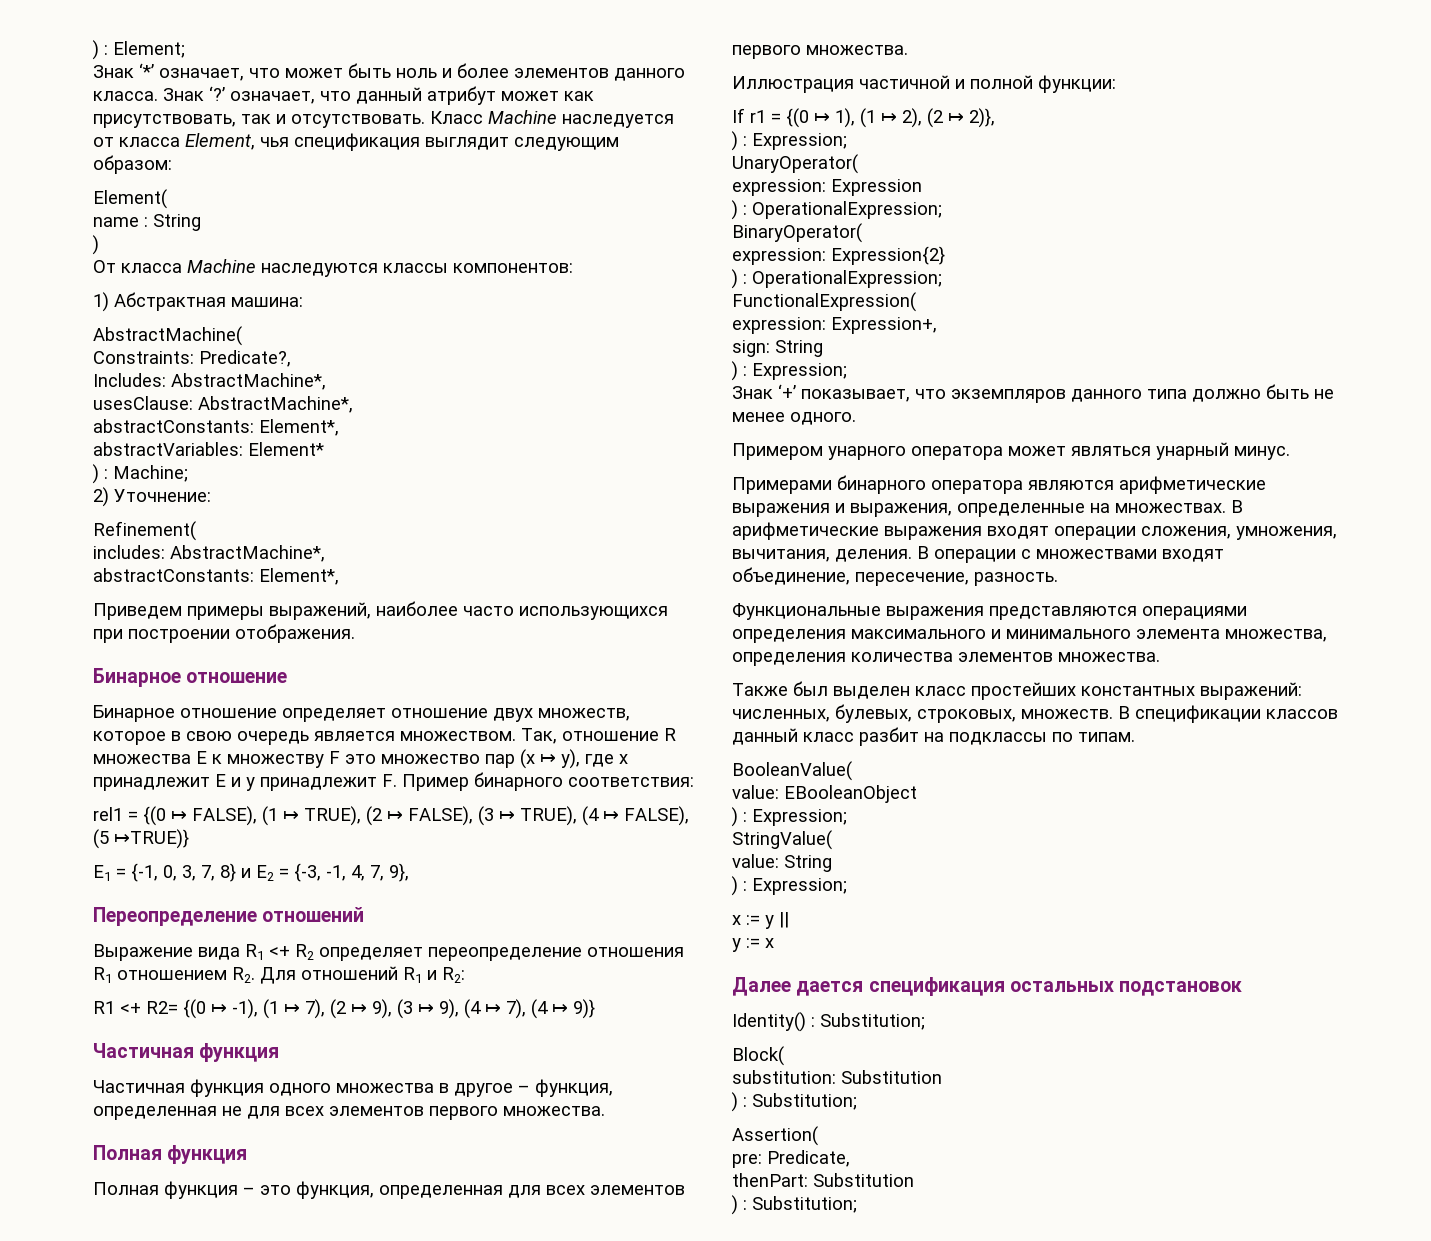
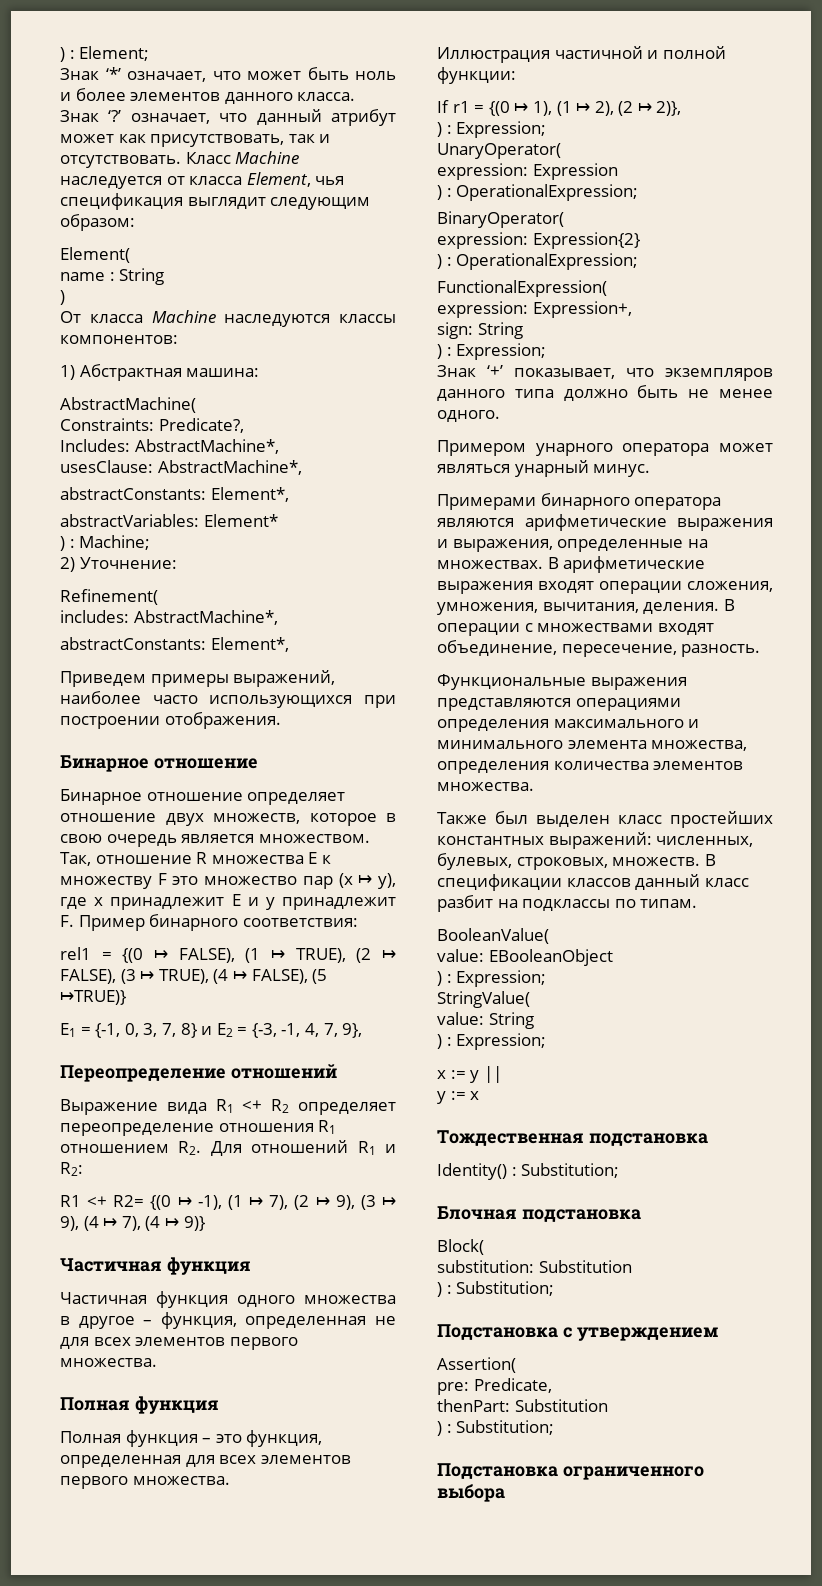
- Далее дается спецификация остальных подстановок
+ Тождественная подстановка
+ Блочная подстановка
+ Подстановка с утверждением
+ Подстановка ограниченного выбора

